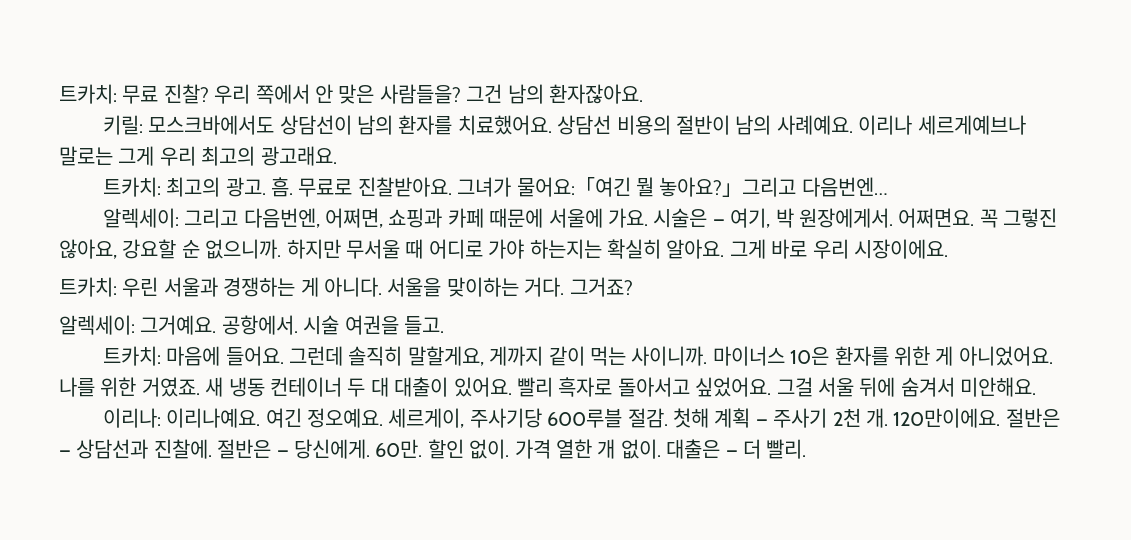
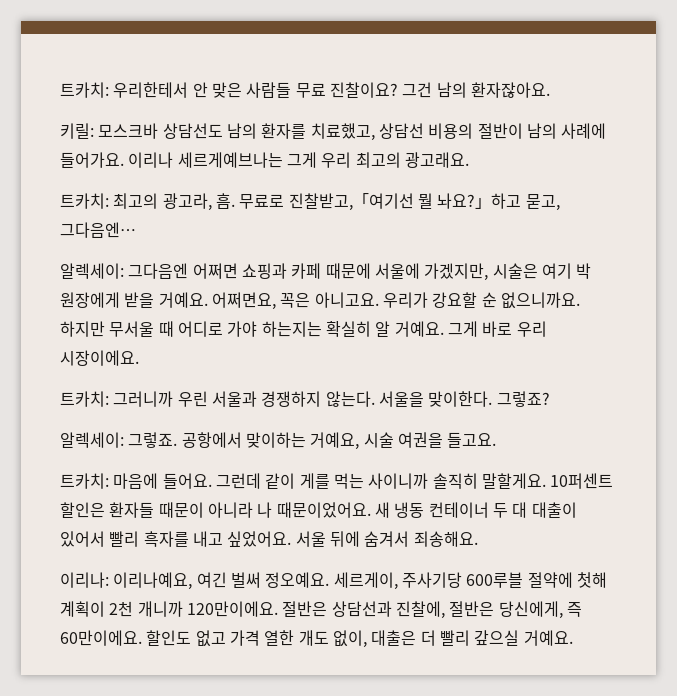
- 트카치: 무료 진찰? 우리 쪽에서 안 맞은 사람들을?
+ 트카치: 우리한테서 안 맞은 사람들 무료 진찰이요?
- 키릴: 모스크바에서도 상담선이 남의 환자를 치료했어요. 상담선 비용의 절반이 남의 사례예요. 이리나 세르게예브나 말로는 그게 우리 최고의 광고래요.
+ 키릴: 모스크바 상담선도 남의 환자를 치료했고, 상담선 비용의 절반이 남의 사례에 들어가요. 이리나 세르게예브나는 그게 우리 최고의 광고래요.
- 트카치: 최고의 광고. 흠.
+ 트카치: 최고의 광고라, 흠.
- 무료로 진찰받아요. 그녀가 물어요:「여긴 뭘 놓아요?」그리고 다음번엔…
- 알렉세이: 그리고 다음번엔, 어쩌면, 쇼핑과 카페 때문에 서울에 가요. 시술은 — 여기, 박 원장에게서. 어쩌면요. 꼭 그렇진 않아요, 강요할 순 없으니까.
+ 무료로 진찰받고,「여기선 뭘 놔요?」하고 묻고, 그다음엔…
+ 알렉세이: 그다음엔 어쩌면 쇼핑과 카페 때문에 서울에 가겠지만, 시술은 여기 박 원장에게 받을 거예요. 어쩌면요, 꼭은 아니고요. 우리가 강요할 순 없으니까요.
- 하지만 무서울 때 어디로 가야 하는지는 확실히 알아요.
+ 하지만 무서울 때 어디로 가야 하는지는 확실히 알 거예요.
- 트카치: 우린 서울과 경쟁하는 게 아니다. 서울을 맞이하는 거다. 그거죠?
- 알렉세이: 그거예요. 공항에서. 시술 여권을 들고.
+ 트카치: 그러니까 우린 서울과 경쟁하지 않는다. 서울을 맞이한다. 그렇죠?
+ 알렉세이: 그렇죠. 공항에서 맞이하는 거예요, 시술 여권을 들고요.
- 그런데 솔직히 말할게요, 게까지 같이 먹는 사이니까. 마이너스 10은 환자를 위한 게 아니었어요. 나를 위한 거였죠.
+ 그런데 같이 게를 먹는 사이니까 솔직히 말할게요. 10퍼센트 할인은 환자들 때문이 아니라 나 때문이었어요.
- 새 냉동 컨테이너 두 대 대출이 있어요. 빨리 흑자로 돌아서고 싶었어요. 그걸 서울 뒤에 숨겨서 미안해요.
+ 새 냉동 컨테이너 두 대 대출이 있어서 빨리 흑자를 내고 싶었어요. 서울 뒤에 숨겨서 죄송해요.
- 이리나: 이리나예요. 여긴 정오예요.
+ 이리나: 이리나예요, 여긴 벌써 정오예요.
- 세르게이, 주사기당 600루블 절감. 첫해 계획 — 주사기 2천 개. 120만이에요. 절반은 — 상담선과 진찰에. 절반은 — 당신에게. 60만. 할인 없이. 가격 열한 개 없이. 대출은 — 더 빨리.
+ 세르게이, 주사기당 600루블 절약에 첫해 계획이 2천 개니까 120만이에요. 절반은 상담선과 진찰에, 절반은 당신에게, 즉 60만이에요. 할인도 없고 가격 열한 개도 없이, 대출은 더 빨리 갚으실 거예요.

